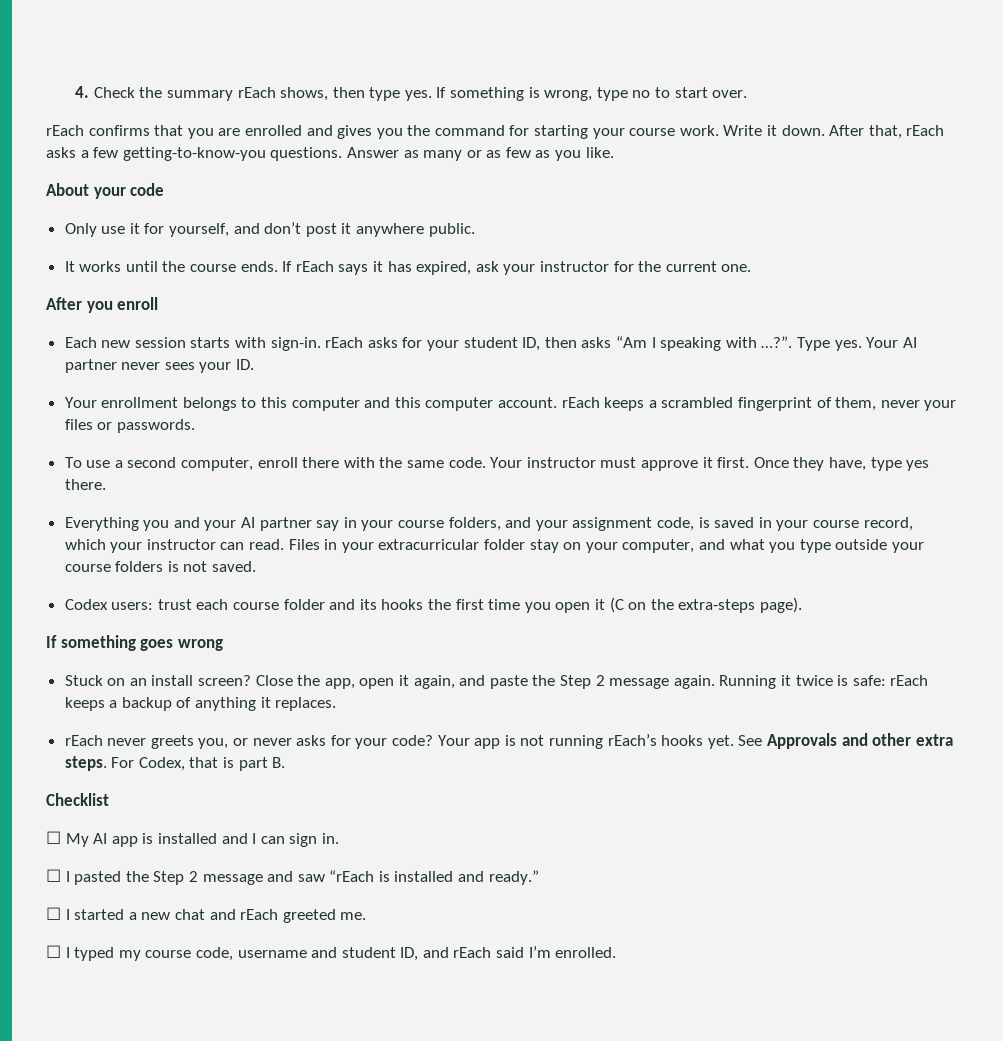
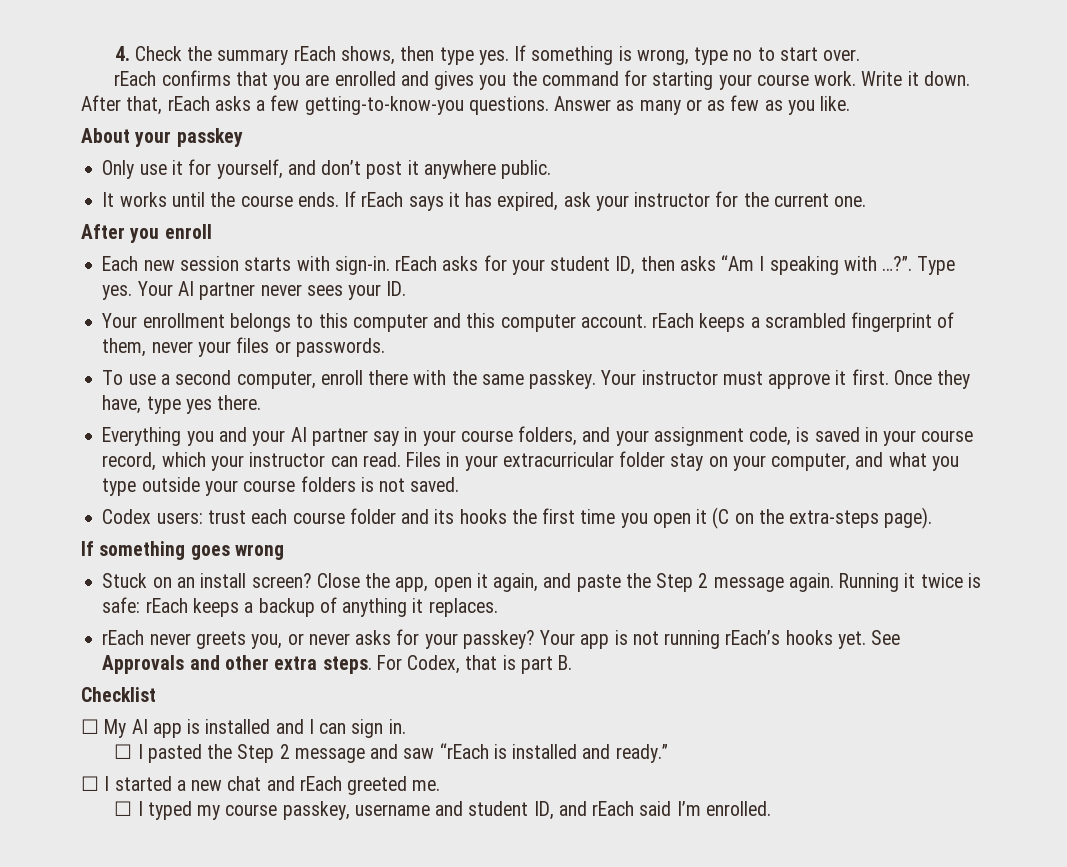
- About your code
+ About your passkey
- To use a second computer, enroll there with the same code.
+ To use a second computer, enroll there with the same passkey.
- rEach never greets you, or never asks for your code?
+ rEach never greets you, or never asks for your passkey?
- ☐ I typed my course code, username and student ID, and rEach said I’m enrolled.
+ ☐ I typed my course passkey, username and student ID, and rEach said I’m enrolled.

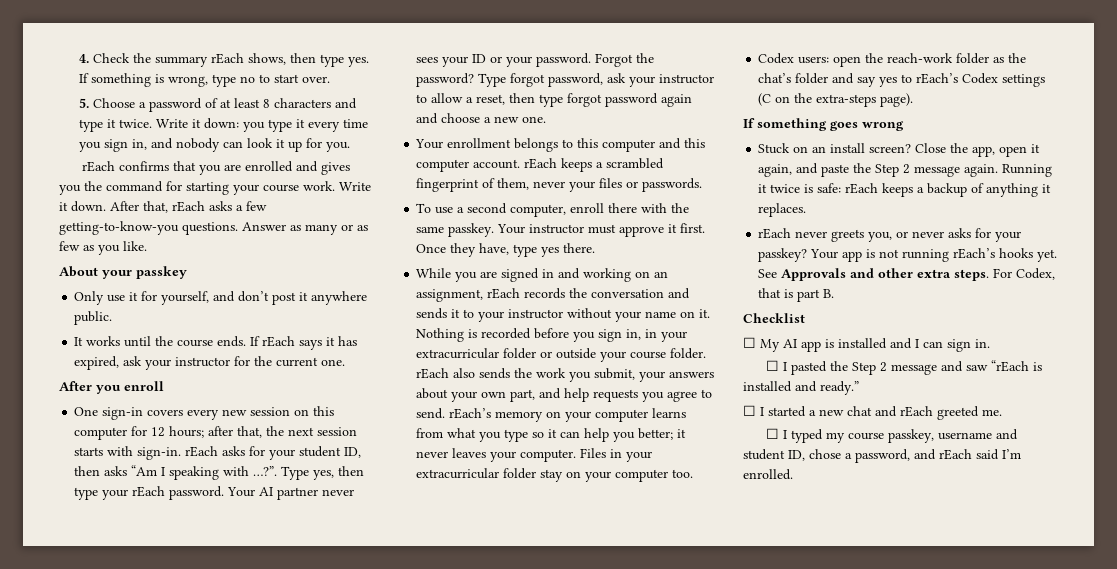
+ 5. Choose a password of at least 8 characters and type it twice. Write it down: you type it every time you sign in, and nobody can look it up for you.
- Each new session starts with sign-in. rEach asks for your student ID, then asks “Am I speaking with …?”.
+ One sign-in covers every new session on this computer for 12 hours; after that, the next session starts with sign-in. rEach asks for your student ID, then asks “Am I speaking with …?”.
- Type yes.
+ Type yes, then type your rEach password.
- Your AI partner never sees your ID.
+ Your AI partner never sees your ID or your password. Forgot the password? Type forgot password, ask your instructor to allow a reset, then type forgot password again and choose a new one.
- Everything you and your AI partner say in your course folders, and your assignment code, is saved in your course record, which your instructor can read.
+ While you are signed in and working on an assignment, rEach records the conversation and sends it to your instructor without your name on it. Nothing is recorded before you sign in, in your extracurricular folder or outside your course folder. rEach also sends the work you submit, your answers about your own part, and help requests you agree to send. rEach’s memory on your computer learns from what you type so it can help you better; it never leaves your computer.
- Files in your extracurricular folder stay on your computer, and what you type outside your course folders is not saved.
- Codex users: trust each course folder and its hooks the first time you open it (C on the extra-steps page).
+ Files in your extracurricular folder stay on your computer too.
+ Codex users: open the reach-work folder as the chat’s folder and say yes to rEach’s Codex settings (C on the extra-steps page).
- ☐ I typed my course passkey, username and student ID, and rEach said I’m enrolled.
+ ☐ I typed my course passkey, username and student ID, chose a password, and rEach said I’m enrolled.

